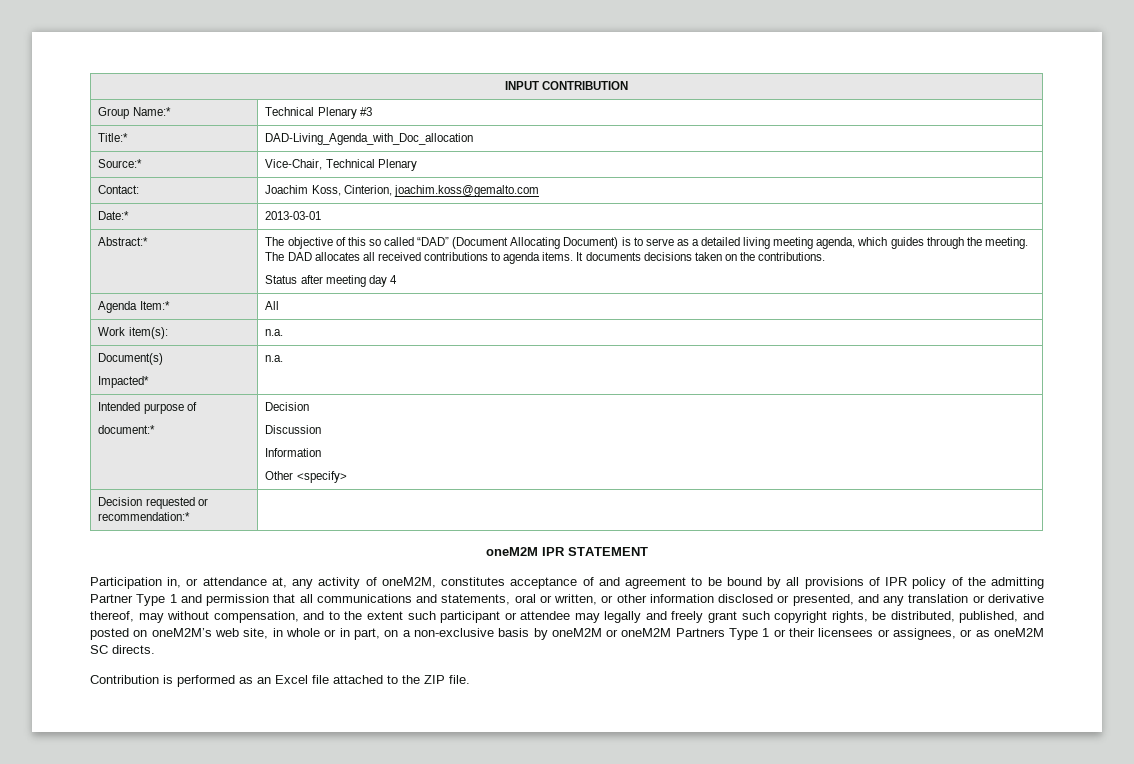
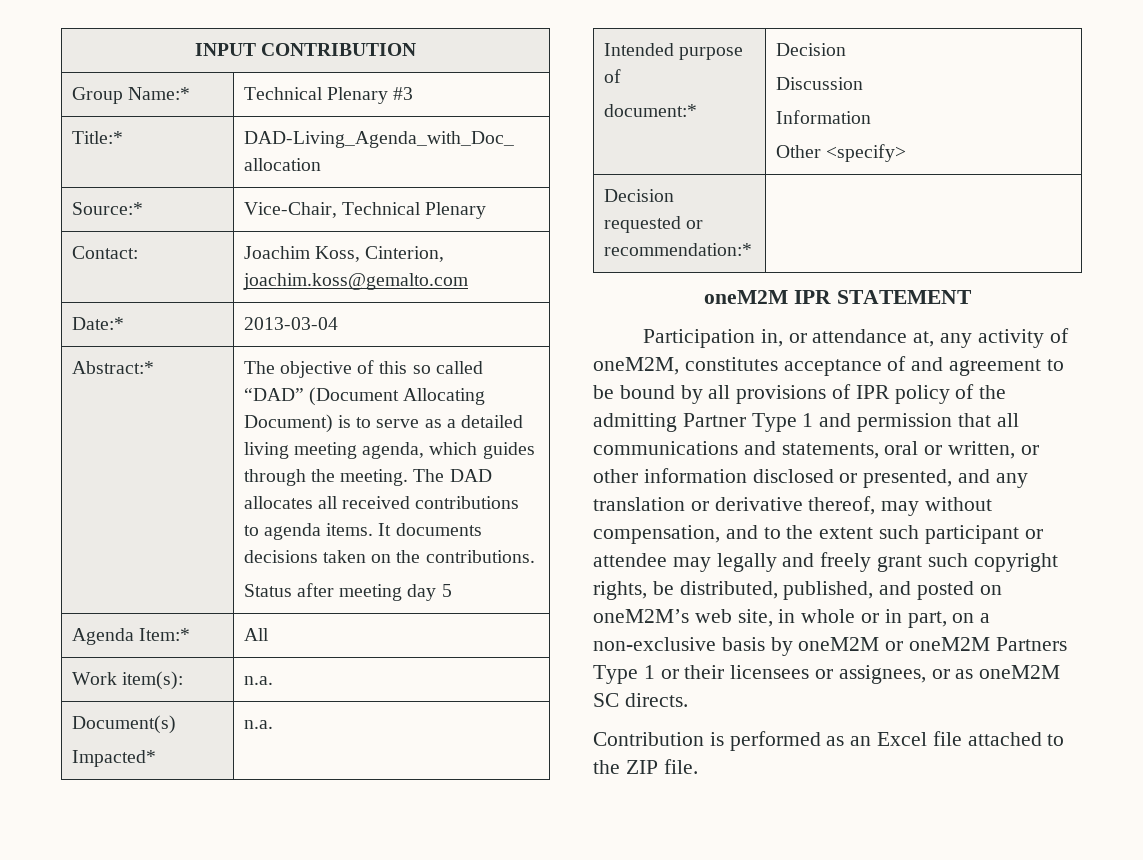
- Date:* | 2013-03-01
+ Date:* | 2013-03-04
- Status after meeting day 4
+ Status after meeting day 5

